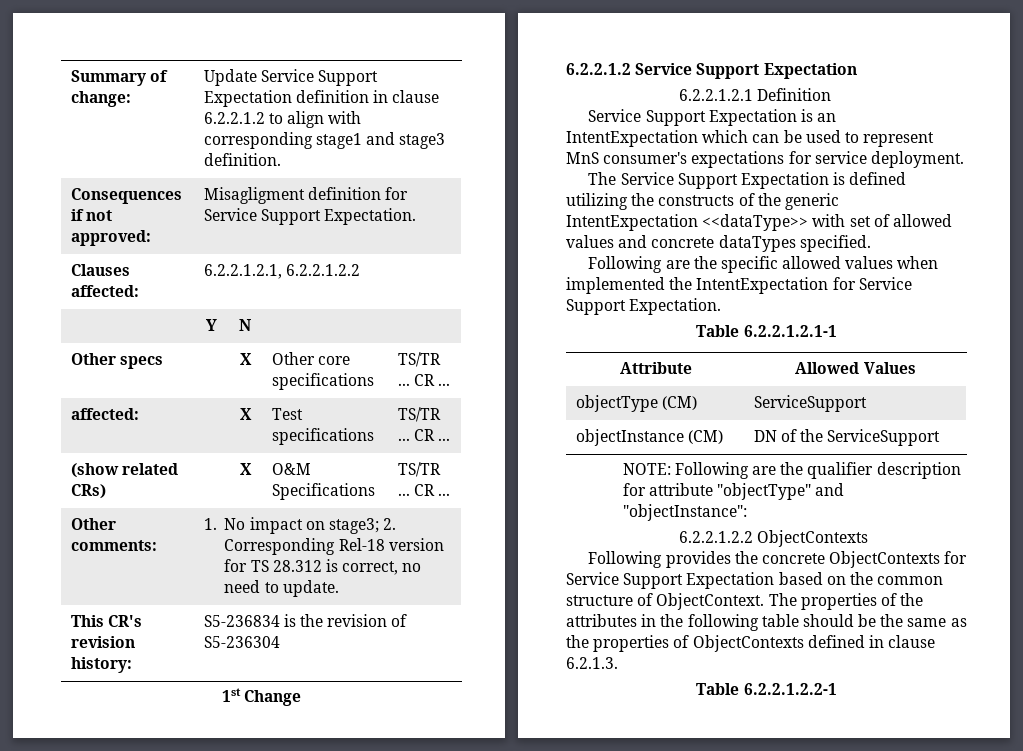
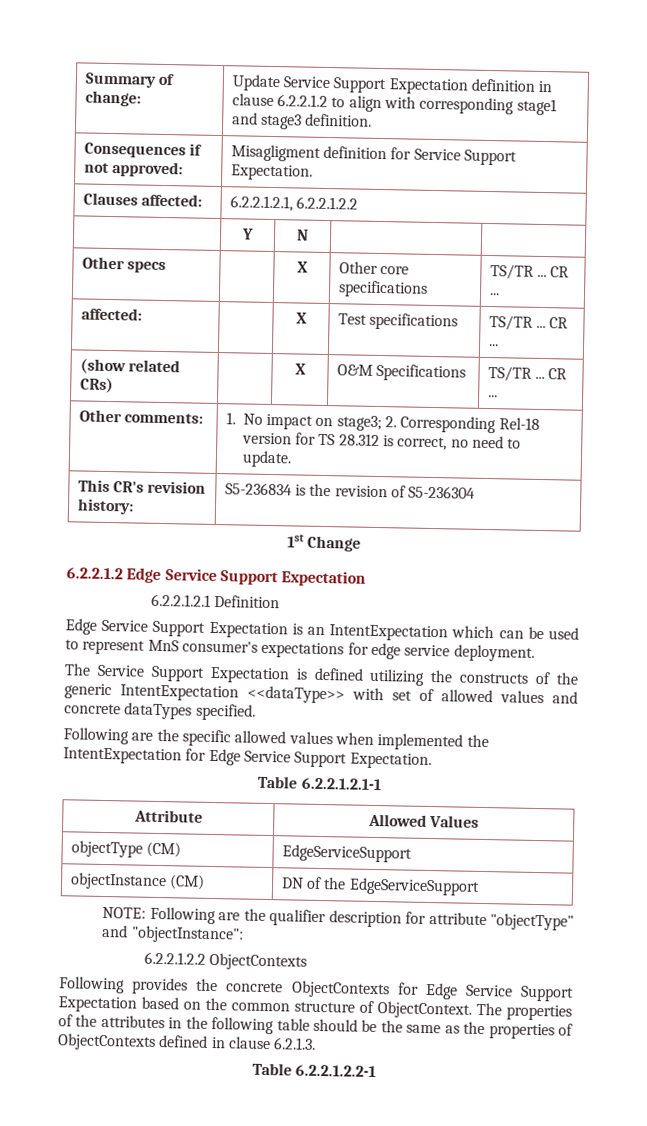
- 6.2.2.1.2 Service Support Expectation
+ 6.2.2.1.2 Edge Service Support Expectation
- Service Support Expectation is an IntentExpectation which can be used to represent MnS consumer's expectations for service deployment.
+ Edge Service Support Expectation is an IntentExpectation which can be used to represent MnS consumer's expectations for edge service deployment.
- Following are the specific allowed values when implemented the IntentExpectation for Service Support Expectation.
+ Following are the specific allowed values when implemented the IntentExpectation for Edge Service Support Expectation.
- objectType (CM) | ServiceSupport
+ objectType (CM) | EdgeServiceSupport
- objectInstance (CM) | DN of the ServiceSupport
+ objectInstance (CM) | DN of the EdgeServiceSupport
- Following provides the concrete ObjectContexts for Service Support Expectation based on the common structure of ObjectContext.
+ Following provides the concrete ObjectContexts for Edge Service Support Expectation based on the common structure of ObjectContext.

